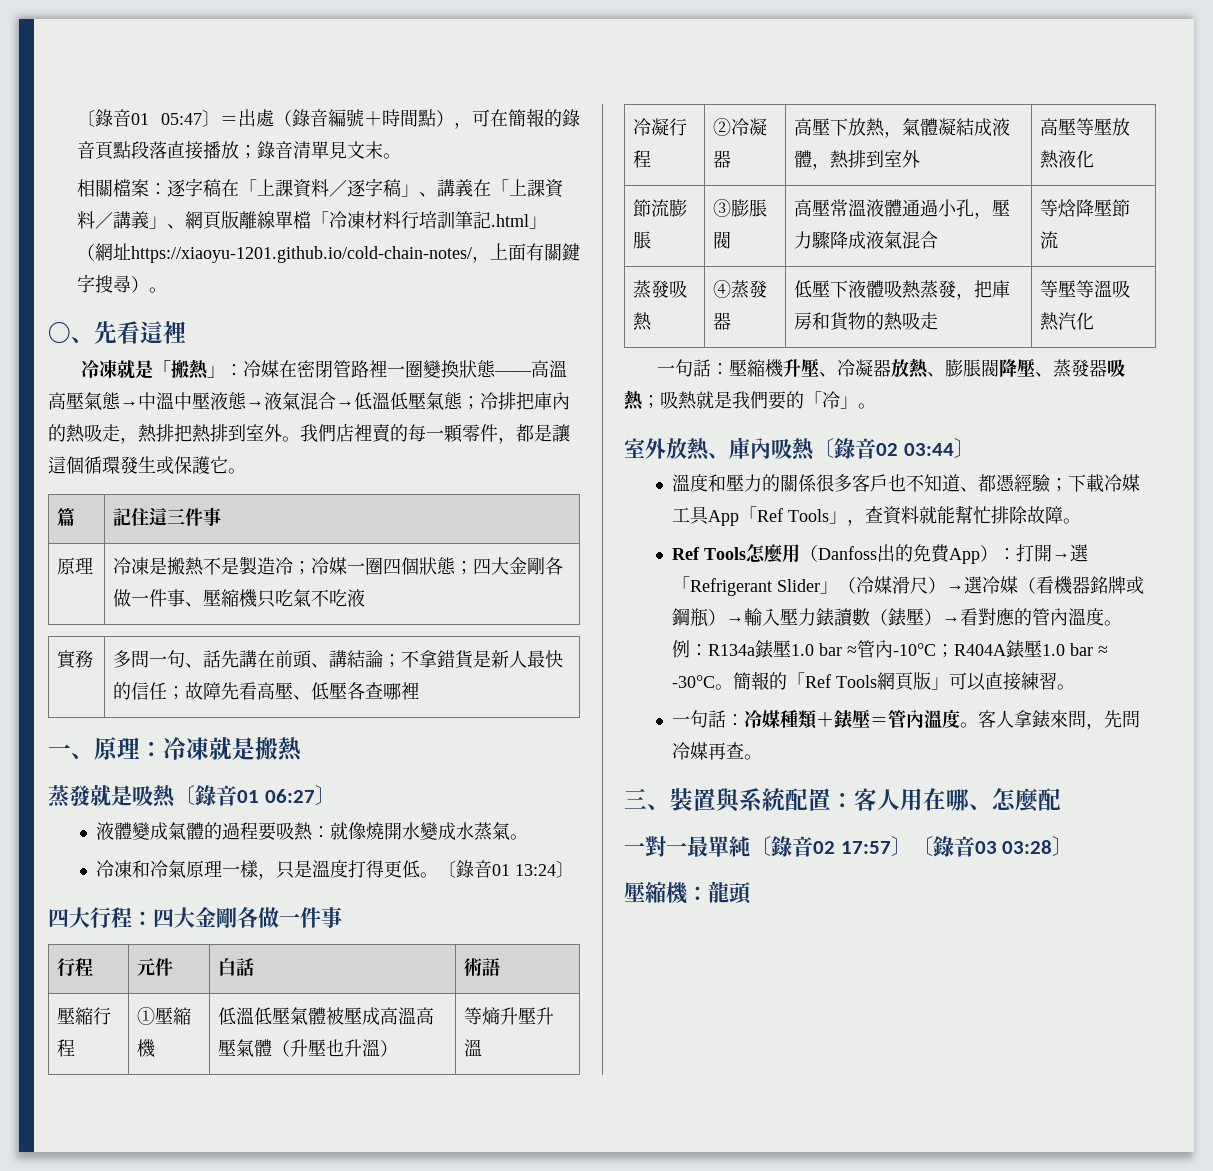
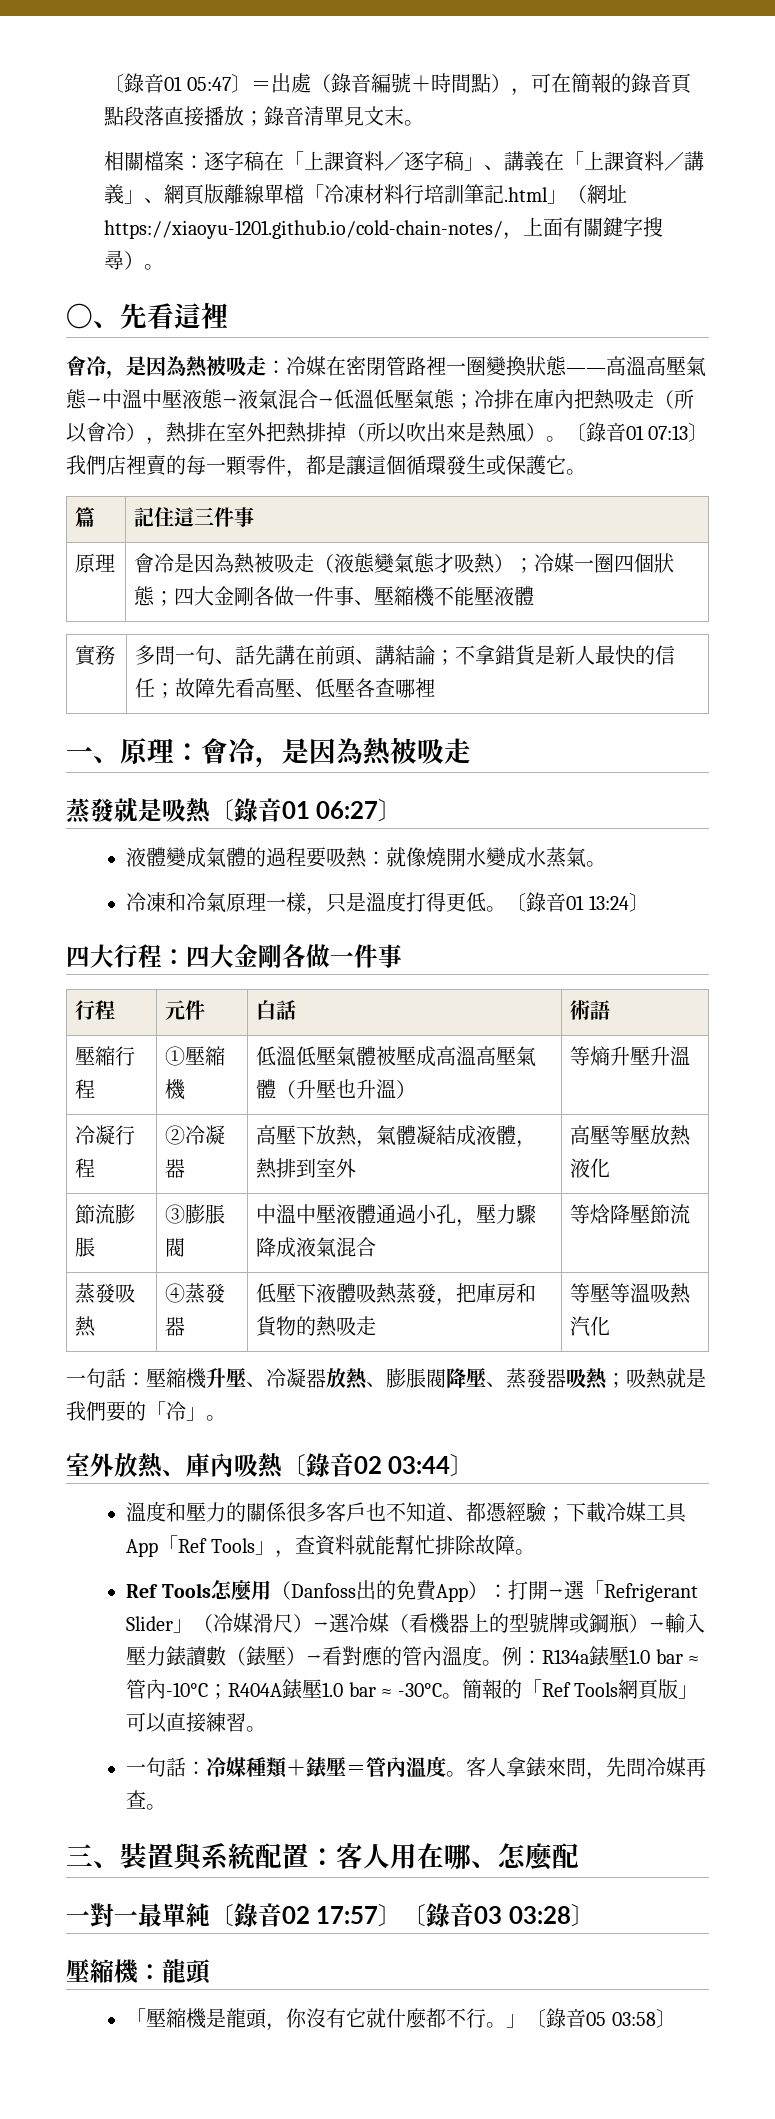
- 冷凍就是「搬熱」：冷媒在密閉管路裡一圈變換狀態——高溫高壓氣態→中溫中壓液態→液氣混合→低溫低壓氣態；冷排把庫內的熱吸走，熱排把熱排到室外。我們店裡賣的每一顆零件，都是讓這個循環發生或保護它。
+ 會冷，是因為熱被吸走：冷媒在密閉管路裡一圈變換狀態——高溫高壓氣態→中溫中壓液態→液氣混合→低溫低壓氣態；冷排在庫內把熱吸走（所以會冷），熱排在室外把熱排掉（所以吹出來是熱風）。〔錄音01 07:13〕我們店裡賣的每一顆零件，都是讓這個循環發生或保護它。
- 原理 | 冷凍是搬熱不是製造冷；冷媒一圈四個狀態；四大金剛各做一件事、壓縮機只吃氣不吃液
+ 原理 | 會冷是因為熱被吸走（液態變氣態才吸熱）；冷媒一圈四個狀態；四大金剛各做一件事、壓縮機不能壓液體
- 一、原理：冷凍就是搬熱
+ 一、原理：會冷，是因為熱被吸走
- 節流膨脹 | ③膨脹閥 | 高壓常溫液體通過小孔，壓力驟降成液氣混合 | 等焓降壓節流
+ 節流膨脹 | ③膨脹閥 | 中溫中壓液體通過小孔，壓力驟降成液氣混合 | 等焓降壓節流
- Ref Tools怎麼用（Danfoss出的免費App）：打開→選「Refrigerant Slider」（冷媒滑尺）→選冷媒（看機器銘牌或鋼瓶）→輸入壓力錶讀數（錶壓）→看對應的管內溫度。
+ Ref Tools怎麼用（Danfoss出的免費App）：打開→選「Refrigerant Slider」（冷媒滑尺）→選冷媒（看機器上的型號牌或鋼瓶）→輸入壓力錶讀數（錶壓）→看對應的管內溫度。
+ 「壓縮機是龍頭，你沒有它就什麼都不行。」〔錄音05 03:58〕

